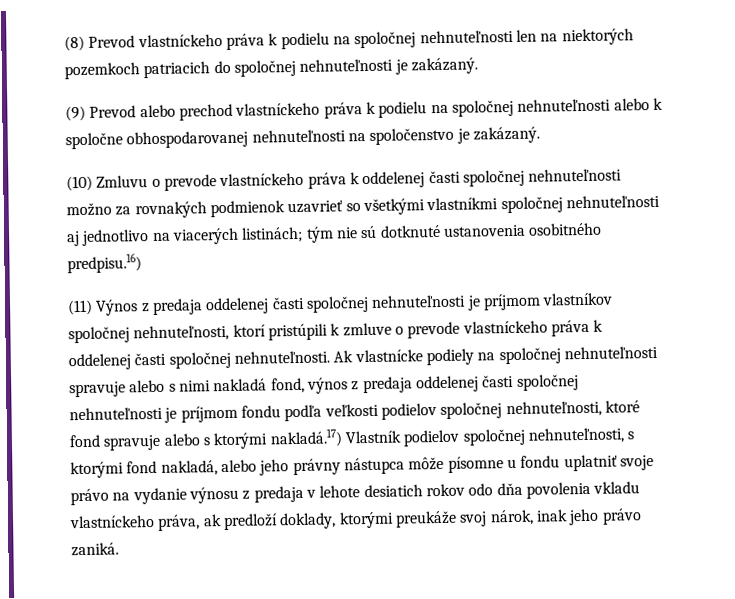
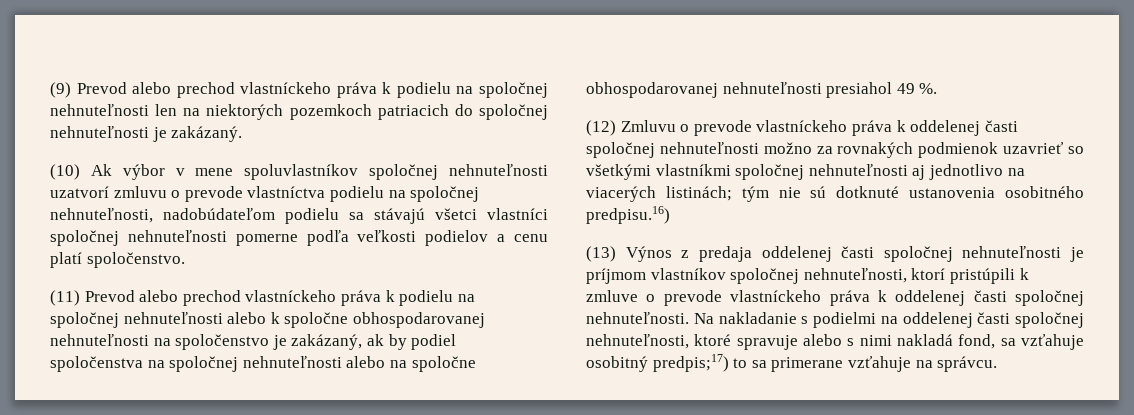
- (8) Prevod vlastníckeho práva k podielu na spoločnej nehnuteľnosti len na niektorých pozemkoch patriacich do spoločnej nehnuteľnosti je zakázaný.
+ (9) Prevod alebo prechod vlastníckeho práva k podielu na spoločnej nehnuteľnosti len na niektorých pozemkoch patriacich do spoločnej nehnuteľnosti je zakázaný.
- (9) Prevod alebo prechod vlastníckeho práva k podielu na spoločnej nehnuteľnosti alebo k spoločne obhospodarovanej nehnuteľnosti na spoločenstvo je zakázaný.
- (10) Zmluvu o prevode vlastníckeho práva k oddelenej časti spoločnej nehnuteľnosti možno za rovnakých podmienok uzavrieť so všetkými vlastníkmi spoločnej nehnuteľnosti aj jednotlivo na viacerých listinách; tým nie sú dotknuté ustanovenia osobitného predpisu.16)
+ (10) Ak výbor v mene spoluvlastníkov spoločnej nehnuteľnosti uzatvorí zmluvu o prevode vlastníctva podielu na spoločnej nehnuteľnosti, nadobúdateľom podielu sa stávajú všetci vlastníci spoločnej nehnuteľnosti pomerne podľa veľkosti podielov a cenu platí spoločenstvo.
+ (11) Prevod alebo prechod vlastníckeho práva k podielu na spoločnej nehnuteľnosti alebo k spoločne obhospodarovanej nehnuteľnosti na spoločenstvo je zakázaný, ak by podiel spoločenstva na spoločnej nehnuteľnosti alebo na spoločne obhospodarovanej nehnuteľnosti presiahol 49 %.
+ (12) Zmluvu o prevode vlastníckeho práva k oddelenej časti spoločnej nehnuteľnosti možno za rovnakých podmienok uzavrieť so všetkými vlastníkmi spoločnej nehnuteľnosti aj jednotlivo na viacerých listinách; tým nie sú dotknuté ustanovenia osobitného predpisu.16)
- (11) Výnos z predaja oddelenej časti spoločnej nehnuteľnosti je príjmom vlastníkov spoločnej nehnuteľnosti, ktorí pristúpili k zmluve o prevode vlastníckeho práva k oddelenej časti spoločnej nehnuteľnosti.
+ (13) Výnos z predaja oddelenej časti spoločnej nehnuteľnosti je príjmom vlastníkov spoločnej nehnuteľnosti, ktorí pristúpili k zmluve o prevode vlastníckeho práva k oddelenej časti spoločnej nehnuteľnosti.
- Ak vlastnícke podiely na spoločnej nehnuteľnosti spravuje alebo s nimi nakladá fond, výnos z predaja oddelenej časti spoločnej nehnuteľnosti je príjmom fondu podľa veľkosti podielov spoločnej nehnuteľnosti, ktoré fond spravuje alebo s ktorými nakladá.17) Vlastník podielov spoločnej nehnuteľnosti, s ktorými fond nakladá, alebo jeho právny nástupca môže písomne u fondu uplatniť svoje právo na vydanie výnosu z predaja v lehote desiatich rokov odo dňa povolenia vkladu vlastníckeho práva, ak predloží doklady, ktorými preukáže svoj nárok, inak jeho právo zaniká.
+ Na nakladanie s podielmi na oddelenej časti spoločnej nehnuteľnosti, ktoré spravuje alebo s nimi nakladá fond, sa vzťahuje osobitný predpis;17) to sa primerane vzťahuje na správcu.

